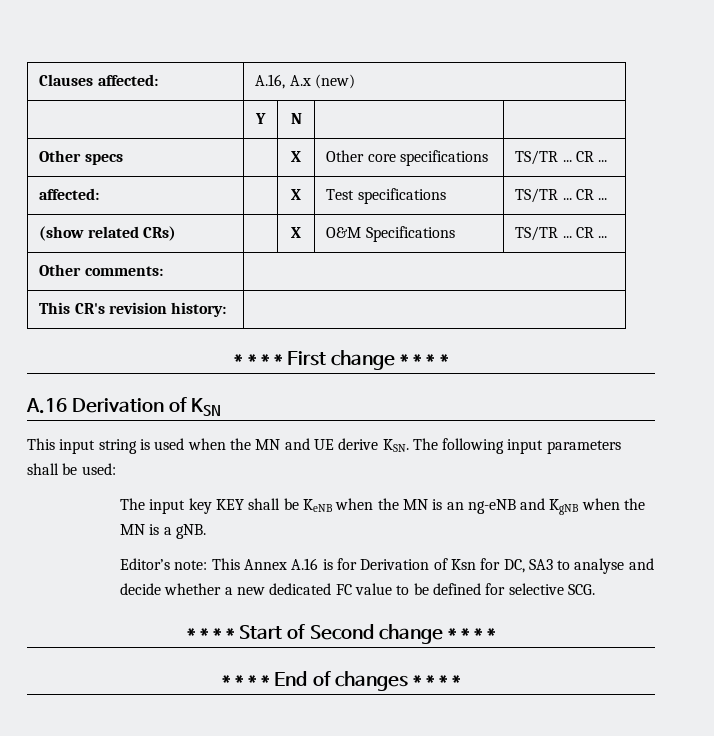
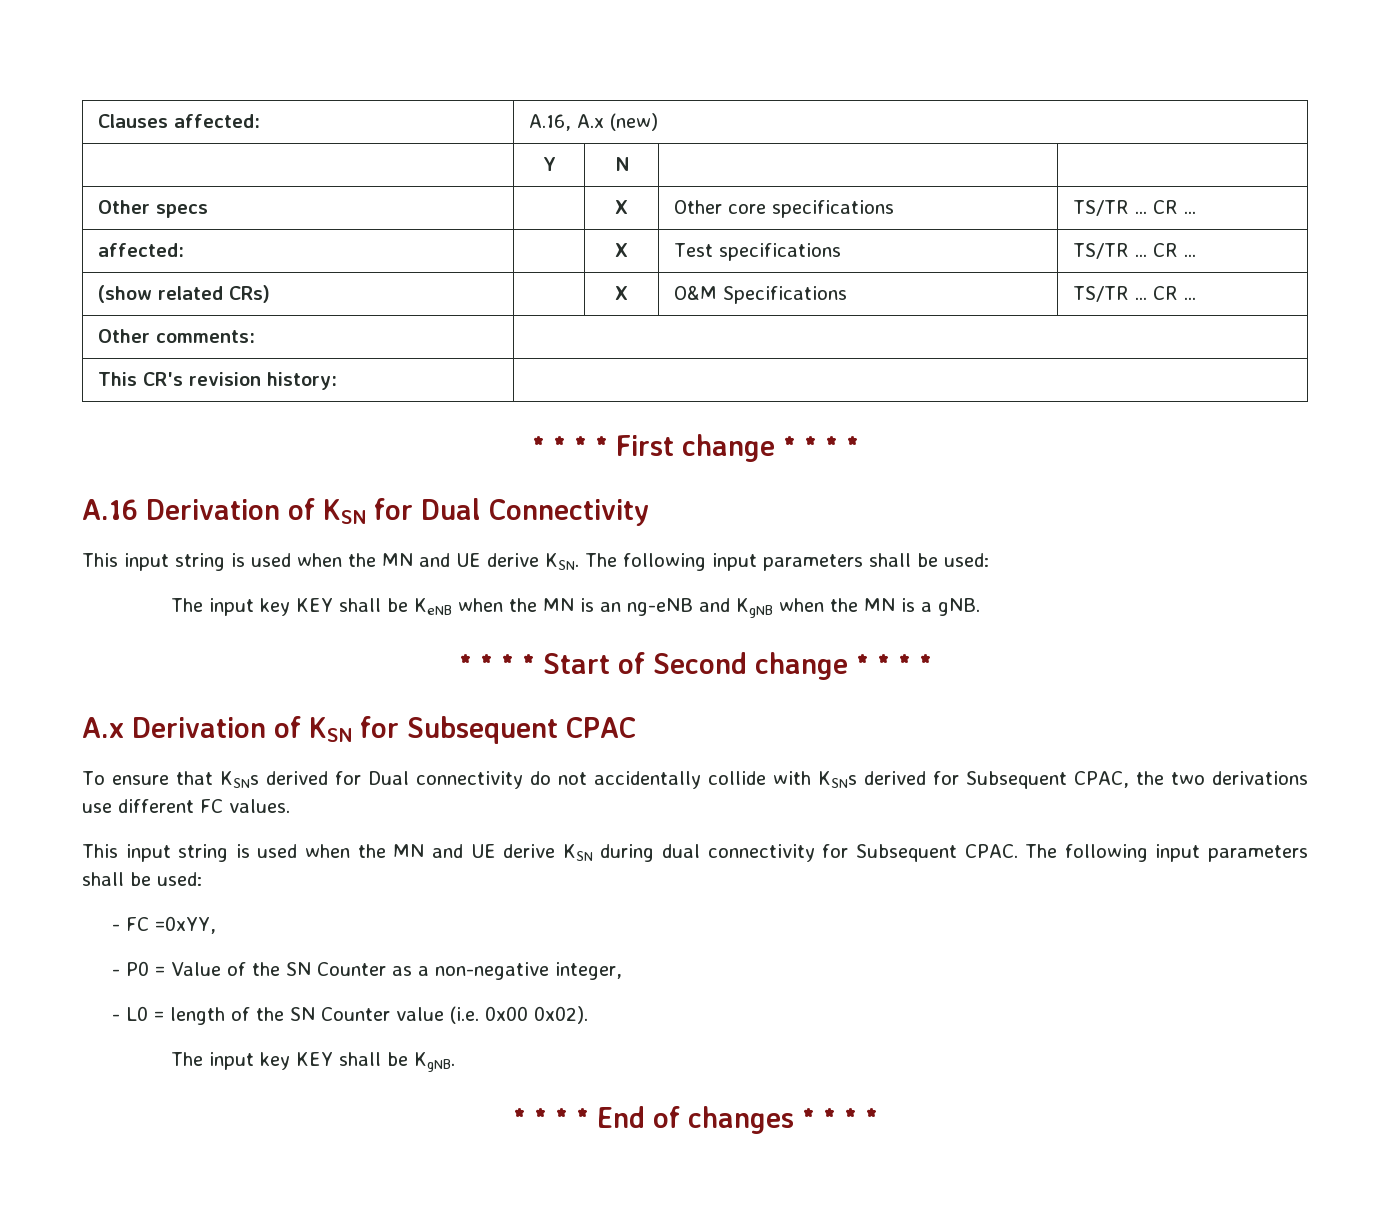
- A.16 Derivation of KSN
+ A.16 Derivation of KSN for Dual Connectivity
- Editor’s note: This Annex A.16 is for Derivation of Ksn for DC, SA3 to analyse and decide whether a new dedicated FC value to be defined for selective SCG.
+ A.x Derivation of KSN for Subsequent CPAC
+ To ensure that KSNs derived for Dual connectivity do not accidentally collide with KSNs derived for Subsequent CPAC, the two derivations use different FC values.
+ This input string is used when the MN and UE derive KSN during dual connectivity for Subsequent CPAC. The following input parameters shall be used:
+ - FC =0xYY,
+ - P0 = Value of the SN Counter as a non-negative integer,
+ - L0 = length of the SN Counter value (i.e. 0x00 0x02).
+ The input key KEY shall be KgNB.

